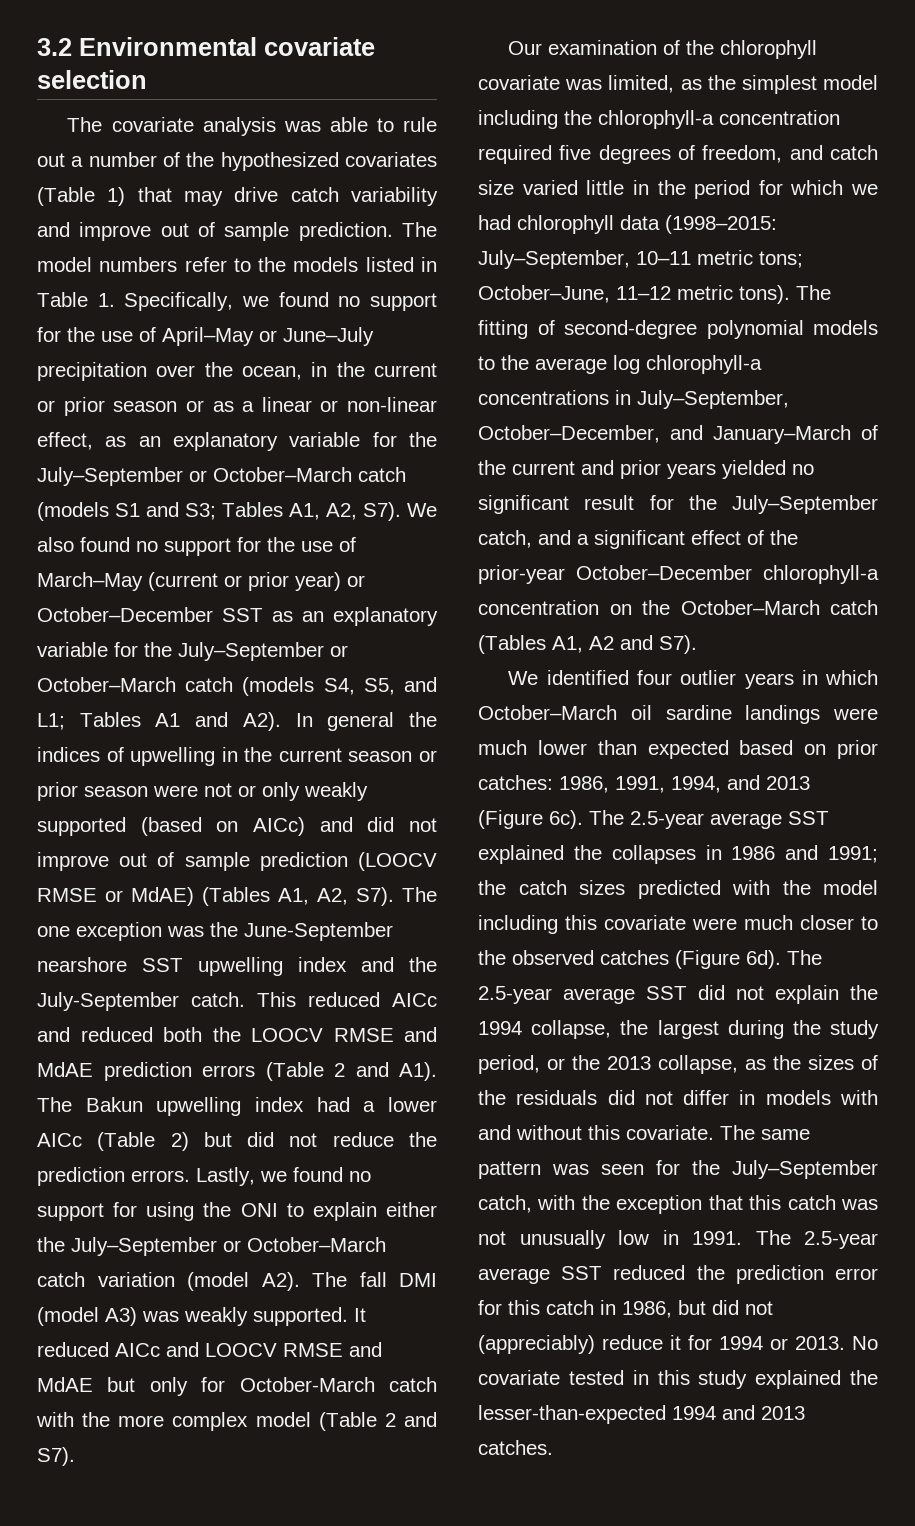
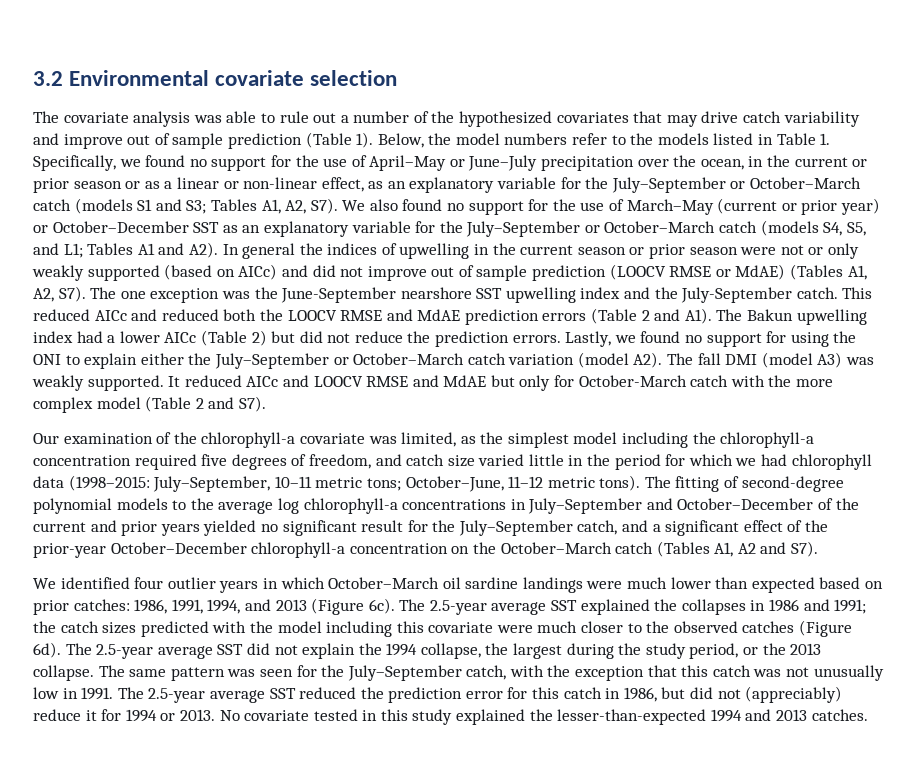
- The covariate analysis was able to rule out a number of the hypothesized covariates (Table 1) that may drive catch variability and improve out of sample prediction. The model numbers refer to the models listed in Table 1. Specifically, we found no support for the use of April–May or June–July precipitation over the ocean, in the current or prior season or as a linear or non-linear effect, as an explanatory variable for the July–September or October–March catch (models S1 and S3;
+ The covariate analysis was able to rule out a number of the hypothesized covariates that may drive catch variability and improve out of sample prediction (Table 1). Below, the model numbers refer to the models listed in Table 1. Specifically, we found no support for the use of April–May or June–July precipitation over the ocean, in the current or prior season or as a linear or non-linear effect, as an explanatory variable for the July–September or October–March catch (models S1 and S3;
- Our examination of the chlorophyll covariate was limited, as the simplest model including the chlorophyll-a concentration required five degrees of freedom, and catch size varied little in the period for which we had chlorophyll data (1998–2015: July–September, 10–11 metric tons; October–June, 11–12 metric tons).
+ Our examination of the chlorophyll-a covariate was limited, as the simplest model including the chlorophyll-a concentration required five degrees of freedom, and catch size varied little in the period for which we had chlorophyll data (1998–2015: July–September, 10–11 metric tons; October–June, 11–12 metric tons).
- The fitting of second-degree polynomial models to the average log chlorophyll-a concentrations in July–September, October–December, and January–March of the current and prior years yielded no significant result for the July–September catch, and a significant effect of the prior-year October–December chlorophyll-a concentration on the October–March catch (Tables A1, A2 and S7).
+ The fitting of second-degree polynomial models to the average log chlorophyll-a concentrations in July–September and October–December of the current and prior years yielded no significant result for the July–September catch, and a significant effect of the prior-year October–December chlorophyll-a concentration on the October–March catch (Tables A1, A2 and S7).
- The 2.5-year average SST did not explain the 1994 collapse, the largest during the study period, or the 2013 collapse, as the sizes of the residuals did not differ in models with and without this covariate.
+ The 2.5-year average SST did not explain the 1994 collapse, the largest during the study period, or the 2013 collapse.

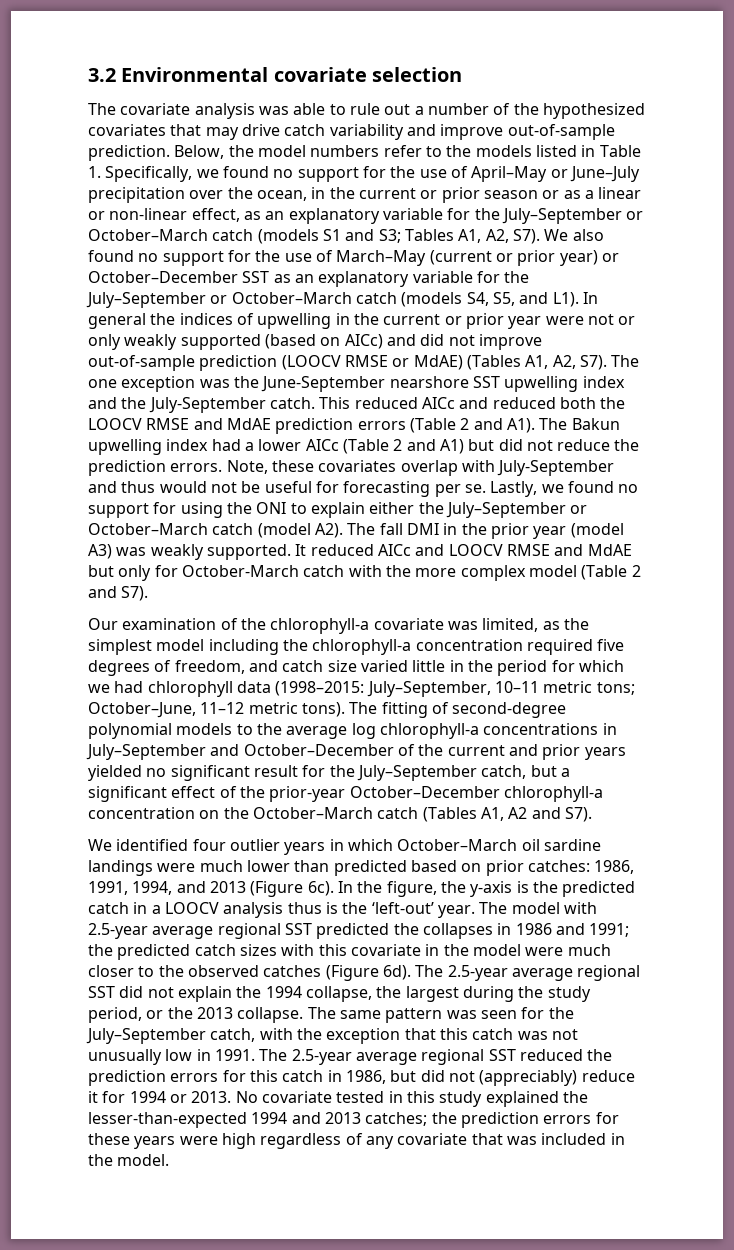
- The covariate analysis was able to rule out a number of the hypothesized covariates that may drive catch variability and improve out of sample prediction (Table 1).
+ The covariate analysis was able to rule out a number of the hypothesized covariates that may drive catch variability and improve out-of-sample prediction.
- Tables A1, A2, S7). We also found no support for the use of March–May (current or prior year) or October–December SST as an explanatory variable for the July–September or October–March catch (models S4, S5, and L1; Tables A1 and A2). In general the indices of upwelling in the current season or prior season were not or only weakly supported (based on AICc) and did not improve out of sample prediction (LOOCV RMSE or MdAE) (Tables A1, A2, S7). The one exception was the June-September nearshore SST upwelling index and the July-September catch.
+ Tables A1, A2, S7). We also found no support for the use of March–May (current or prior year) or October–December SST as an explanatory variable for the July–September or October–March catch (models S4, S5, and L1). In general the indices of upwelling in the current or prior year were not or only weakly supported (based on AICc) and did not improve out-of-sample prediction (LOOCV RMSE or MdAE) (Tables A1, A2, S7). The one exception was the June-September nearshore SST upwelling index and the July-September catch.
- This reduced AICc and reduced both the LOOCV RMSE and MdAE prediction errors (Table 2 and A1). The Bakun upwelling index had a lower AICc (Table 2) but did not reduce the prediction errors.
+ This reduced AICc and reduced both the LOOCV RMSE and MdAE prediction errors (Table 2 and A1). The Bakun upwelling index had a lower AICc (Table 2 and A1) but did not reduce the prediction errors.
+ Note, these covariates overlap with July-September and thus would not be useful for forecasting per se.
- Lastly, we found no support for using the ONI to explain either the July–September or October–March catch variation (model A2). The fall DMI (model A3) was weakly supported.
+ Lastly, we found no support for using the ONI to explain either the July–September or October–March catch (model A2). The fall DMI in the prior year (model A3) was weakly supported.
- The fitting of second-degree polynomial models to the average log chlorophyll-a concentrations in July–September and October–December of the current and prior years yielded no significant result for the July–September catch, and a significant effect of the prior-year October–December chlorophyll-a concentration on the October–March catch (Tables A1, A2 and S7).
+ The fitting of second-degree polynomial models to the average log chlorophyll-a concentrations in July–September and October–December of the current and prior years yielded no significant result for the July–September catch, but a significant effect of the prior-year October–December chlorophyll-a concentration on the October–March catch (Tables A1, A2 and S7).
- We identified four outlier years in which October–March oil sardine landings were much lower than expected based on prior catches: 1986, 1991, 1994, and 2013 (Figure 6c).
+ We identified four outlier years in which October–March oil sardine landings were much lower than predicted based on prior catches: 1986, 1991, 1994, and 2013 (Figure 6c).
- The 2.5-year average SST explained the collapses in 1986 and 1991; the catch sizes predicted with the model including this covariate were much closer to the observed catches (Figure 6d).
+ In the figure, the y-axis is the predicted catch in a LOOCV analysis thus is the ‘left-out’ year. The model with 2.5-year average regional SST predicted the collapses in 1986 and 1991; the predicted catch sizes with this covariate in the model were much closer to the observed catches (Figure 6d).
- The 2.5-year average SST did not explain the 1994 collapse, the largest during the study period, or the 2013 collapse.
+ The 2.5-year average regional SST did not explain the 1994 collapse, the largest during the study period, or the 2013 collapse.
- The 2.5-year average SST reduced the prediction error for this catch in 1986, but did not (appreciably) reduce it for 1994 or 2013.
+ The 2.5-year average regional SST reduced the prediction errors for this catch in 1986, but did not (appreciably) reduce it for 1994 or 2013.
- No covariate tested in this study explained the lesser-than-expected 1994 and 2013 catches.
+ No covariate tested in this study explained the lesser-than-expected 1994 and 2013 catches; the prediction errors for these years were high regardless of any covariate that was included in the model.

